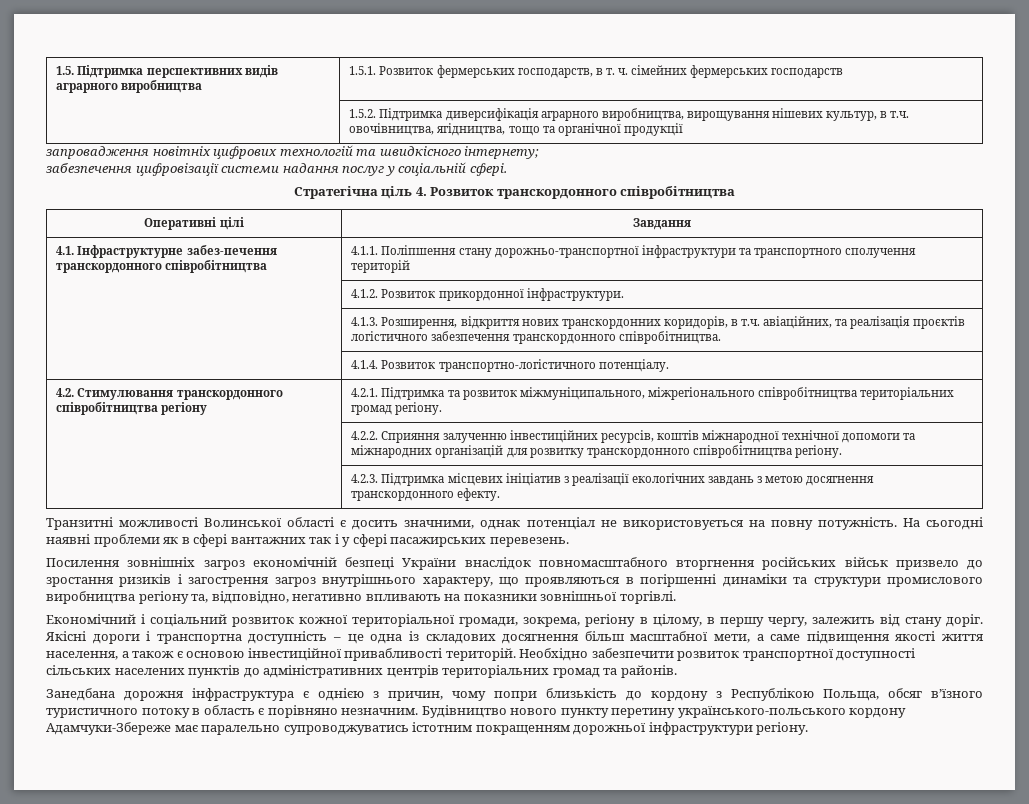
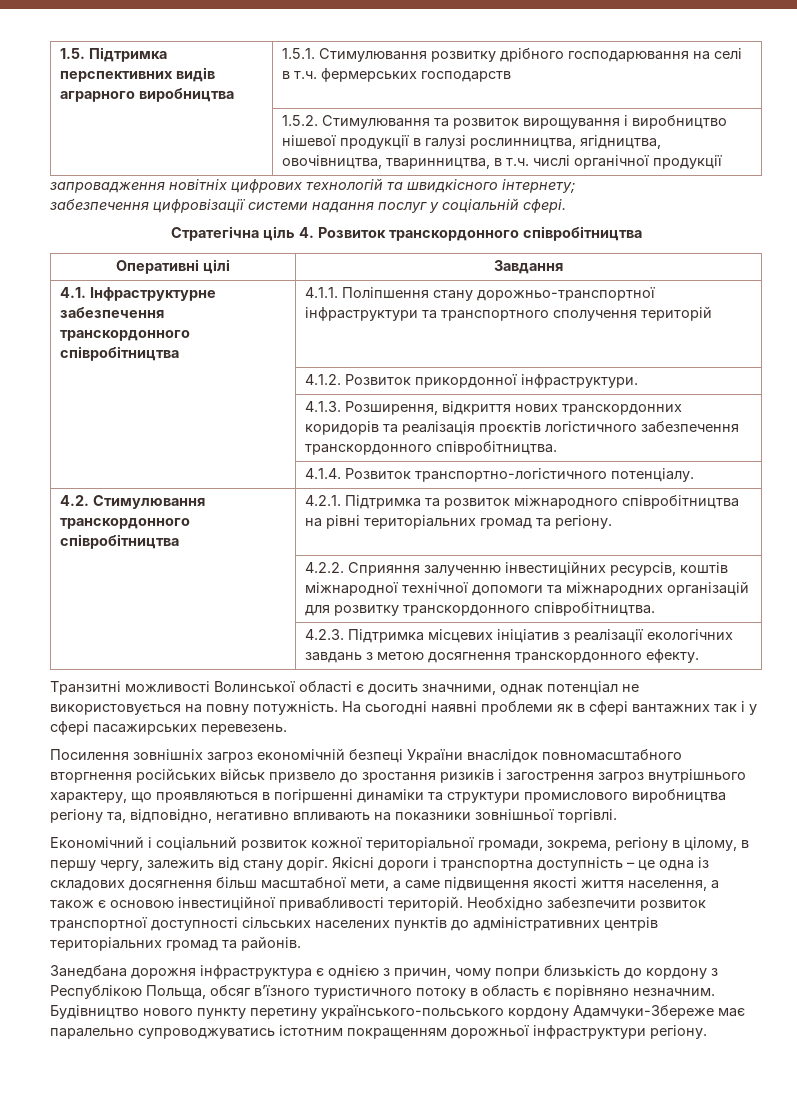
- 1.5. Підтримка перспективних видів аграрного виробництва | 1.5.1. Розвиток фермерських господарств, в т. ч. сімейних фермерських господарств
- | 1.5.2. Підтримка диверсифікація аграрного виробництва, вирощування нішевих культур, в т.ч. овочівництва, ягідництва, тощо та органічної продукції
+ 1.5. Підтримка перспективних видів аграрного виробництва | 1.5.1. Стимулювання розвитку дрібного господарювання на селі в т.ч. фермерських господарств
+ | 1.5.2. Стимулювання та розвиток вирощування і виробництво нішевої продукції в галузі рослинництва, ягідництва, овочівництва, тваринництва, в т.ч. числі органічної продукції
- 4.1. Інфраструктурне забез-печення транскордонного співробітництва | 4.1.1. Поліпшення стану дорожньо-транспортної інфраструктури та транспортного сполучення територій
+ 4.1. Інфраструктурне забезпечення транскордонного співробітництва | 4.1.1. Поліпшення стану дорожньо-транспортної інфраструктури та транспортного сполучення територій
- | 4.1.3. Розширення, відкриття нових транскордонних коридорів, в т.ч. авіаційних, та реалізація проєктів логістичного забезпечення транскордонного співробітництва.
+ | 4.1.3. Розширення, відкриття нових транскордонних коридорів та реалізація проєктів логістичного забезпечення транскордонного співробітництва.
- 4.2. Стимулювання транскордонного співробітництва регіону | 4.2.1. Підтримка та розвиток міжмуніципального, міжрегіонального співробітництва територіальних громад регіону.
+ 4.2. Стимулювання транскордонного співробітництва | 4.2.1. Підтримка та розвиток міжнародного співробітництва на рівні територіальних громад та регіону.
- | 4.2.2. Сприяння залученню інвестиційних ресурсів, коштів міжнародної технічної допомоги та міжнародних організацій для розвитку транскордонного співробітництва регіону.
+ | 4.2.2. Сприяння залученню інвестиційних ресурсів, коштів міжнародної технічної допомоги та міжнародних організацій для розвитку транскордонного співробітництва.

